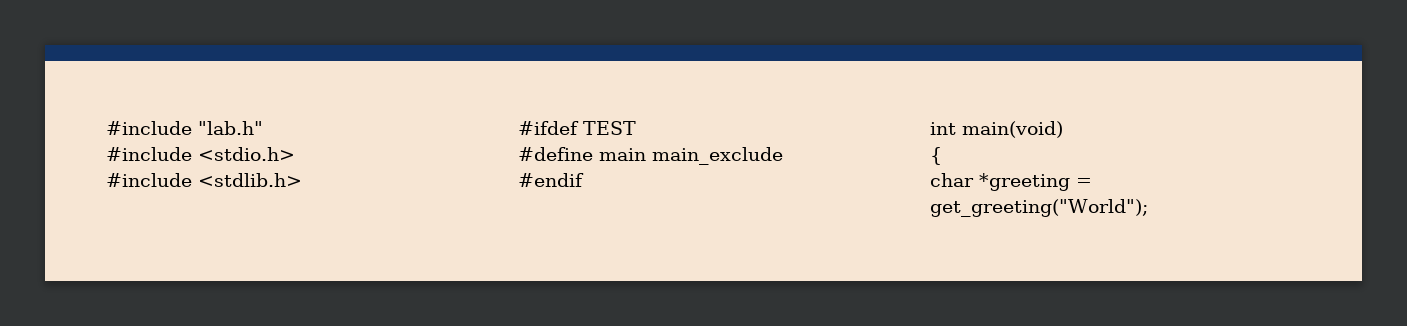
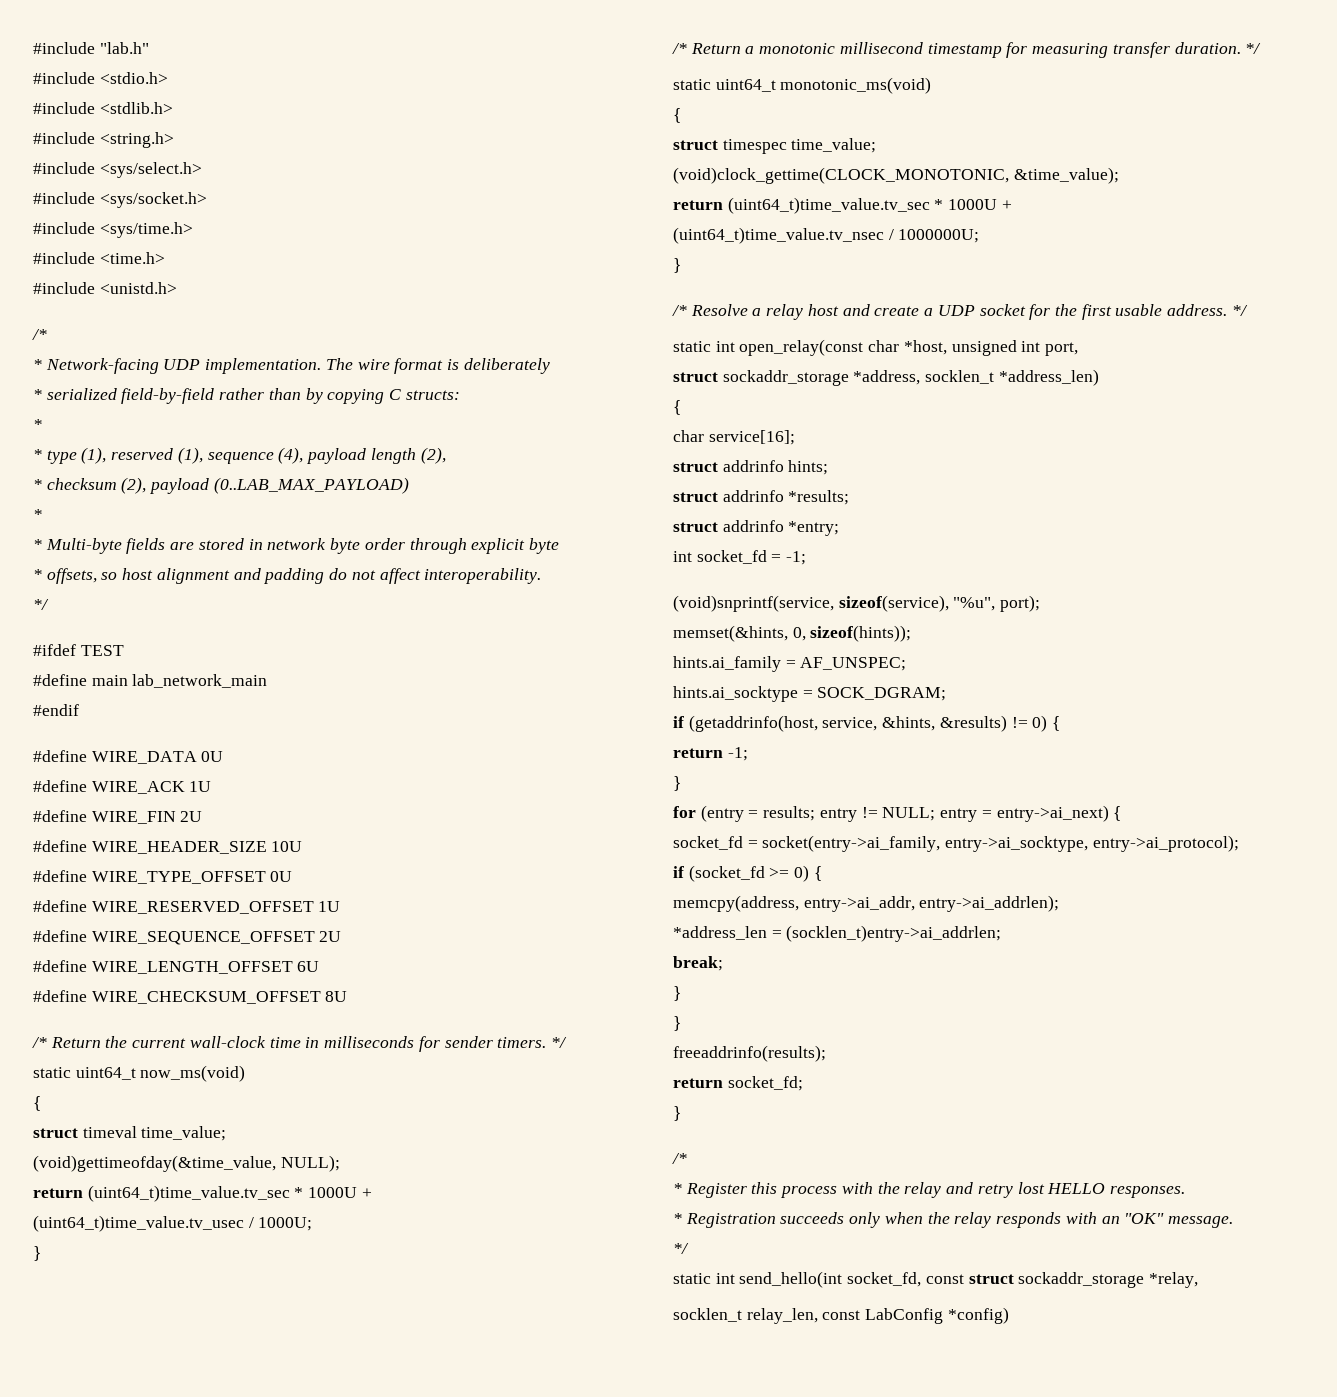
+ #include <string.h>
+ #include <sys/select.h>
+ #include <sys/socket.h>
+ #include <sys/time.h>
+ #include <time.h>
+ #include <unistd.h>
+ /*
+ * Network-facing UDP implementation. The wire format is deliberately
+ * serialized field-by-field rather than by copying C structs:
+ *
+ * type (1), reserved (1), sequence (4), payload length (2),
+ * checksum (2), payload (0..LAB_MAX_PAYLOAD)
+ *
+ * Multi-byte fields are stored in network byte order through explicit byte
+ * offsets, so host alignment and padding do not affect interoperability.
+ */
- #define main main_exclude
+ #define main lab_network_main
- int main(void)
+ #define WIRE_DATA 0U
+ #define WIRE_ACK 1U
+ #define WIRE_FIN 2U
+ #define WIRE_HEADER_SIZE 10U
+ #define WIRE_TYPE_OFFSET 0U
+ #define WIRE_RESERVED_OFFSET 1U
+ #define WIRE_SEQUENCE_OFFSET 2U
+ #define WIRE_LENGTH_OFFSET 6U
+ #define WIRE_CHECKSUM_OFFSET 8U
+ /* Return the current wall-clock time in milliseconds for sender timers. */
+ static uint64_t now_ms(void)
  {
- char *greeting = get_greeting("World");
+ struct timeval time_value;
+ (void)gettimeofday(&time_value, NULL);
+ return (uint64_t)time_value.tv_sec * 1000U +
+ (uint64_t)time_value.tv_usec / 1000U;
+ }
+ /* Return a monotonic millisecond timestamp for measuring transfer duration. */
+ static uint64_t monotonic_ms(void)
+ {
+ struct timespec time_value;
+ (void)clock_gettime(CLOCK_MONOTONIC, &time_value);
+ return (uint64_t)time_value.tv_sec * 1000U +
+ (uint64_t)time_value.tv_nsec / 1000000U;
+ }
+ /* Resolve a relay host and create a UDP socket for the first usable address. */
+ static int open_relay(const char *host, unsigned int port,
+ struct sockaddr_storage *address, socklen_t *address_len)
+ {
+ char service[16];
+ struct addrinfo hints;
+ struct addrinfo *results;
+ struct addrinfo *entry;
+ int socket_fd = -1;
+ (void)snprintf(service, sizeof(service), "%u", port);
+ memset(&hints, 0, sizeof(hints));
+ hints.ai_family = AF_UNSPEC;
+ hints.ai_socktype = SOCK_DGRAM;
+ if (getaddrinfo(host, service, &hints, &results) != 0) {
+ return -1;
+ }
+ for (entry = results; entry != NULL; entry = entry->ai_next) {
+ socket_fd = socket(entry->ai_family, entry->ai_socktype, entry->ai_protocol);
+ if (socket_fd >= 0) {
+ memcpy(address, entry->ai_addr, entry->ai_addrlen);
+ *address_len = (socklen_t)entry->ai_addrlen;
+ break;
+ }
+ }
+ freeaddrinfo(results);
+ return socket_fd;
+ }
+ /*
+ * Register this process with the relay and retry lost HELLO responses.
+ * Registration succeeds only when the relay responds with an "OK" message.
+ */
+ static int send_hello(int socket_fd, const struct sockaddr_storage *relay,
+ socklen_t relay_len, const LabConfig *config)

